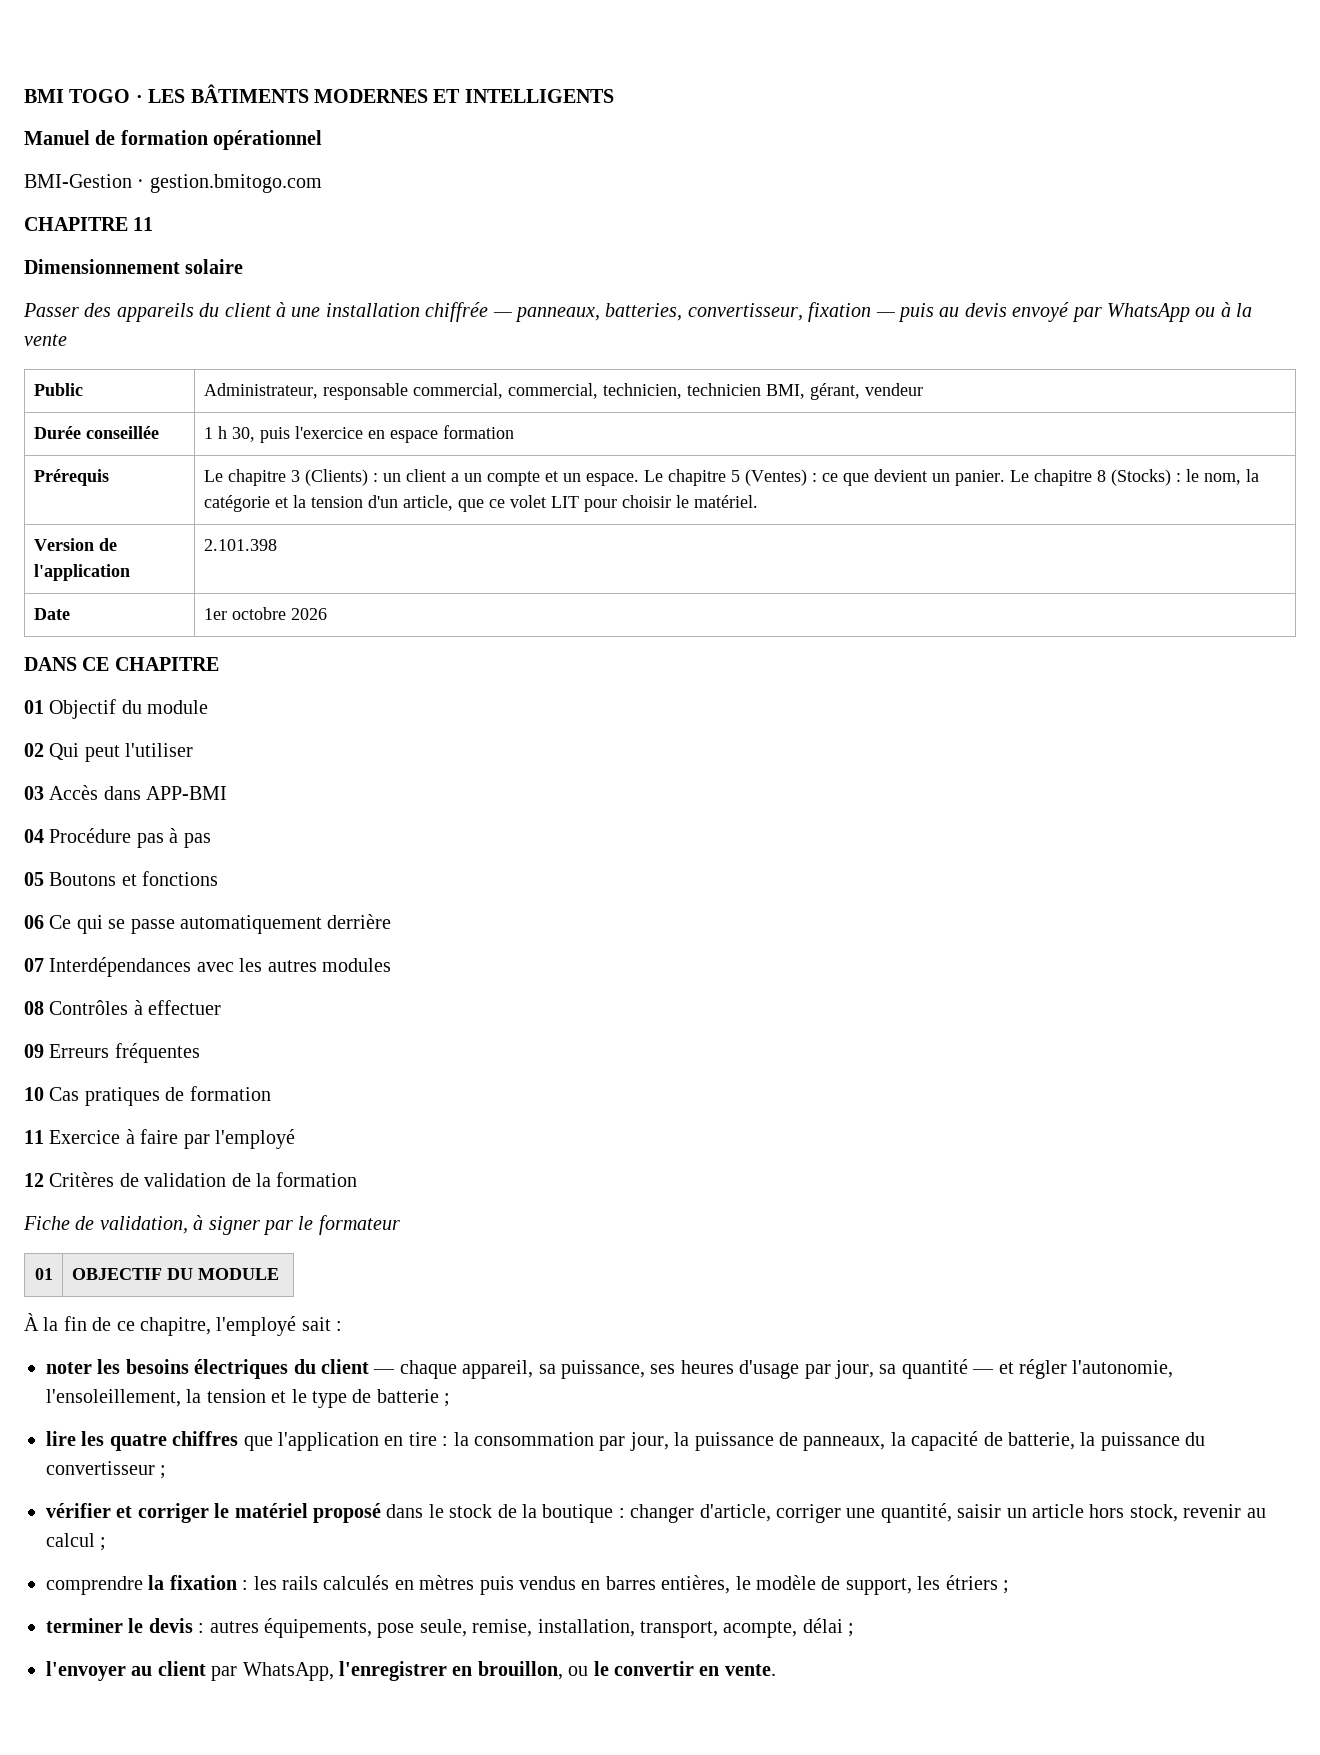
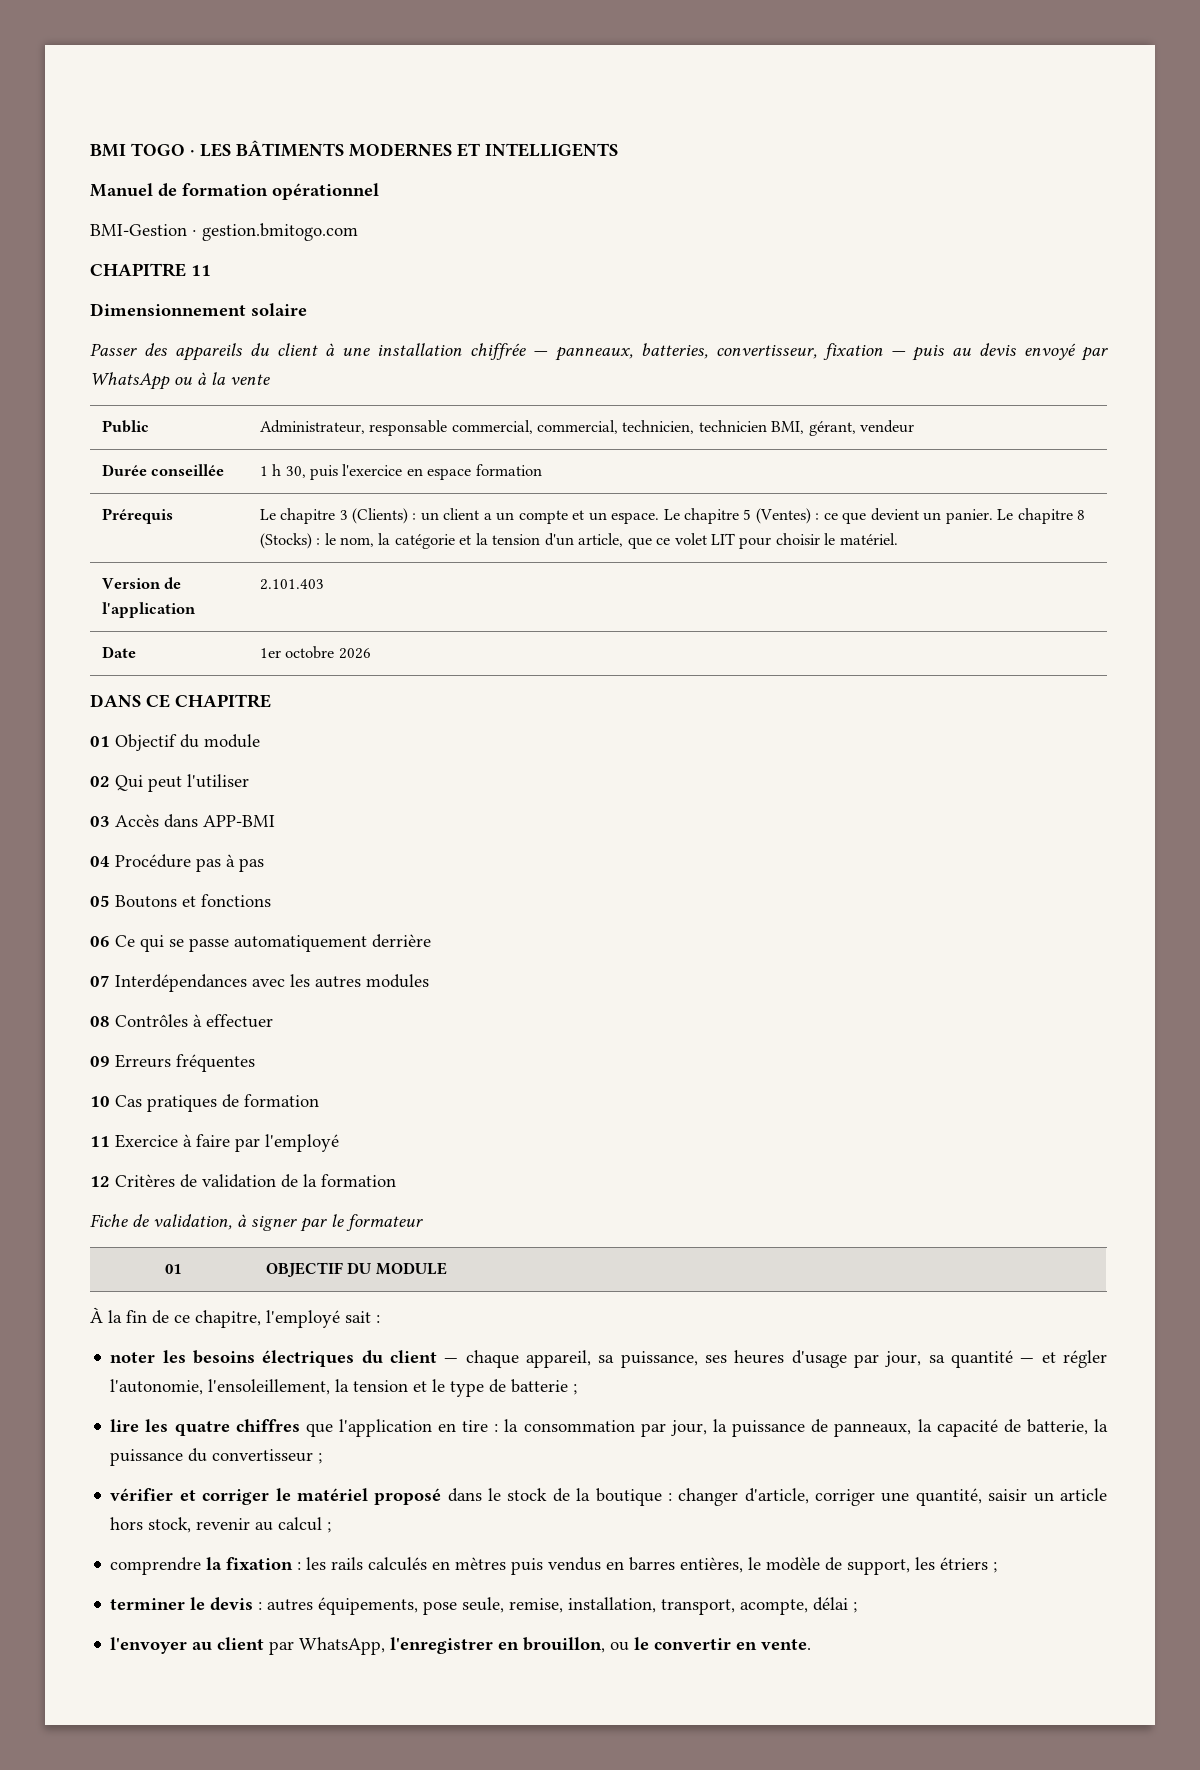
- Version de l'application | 2.101.398
+ Version de l'application | 2.101.403

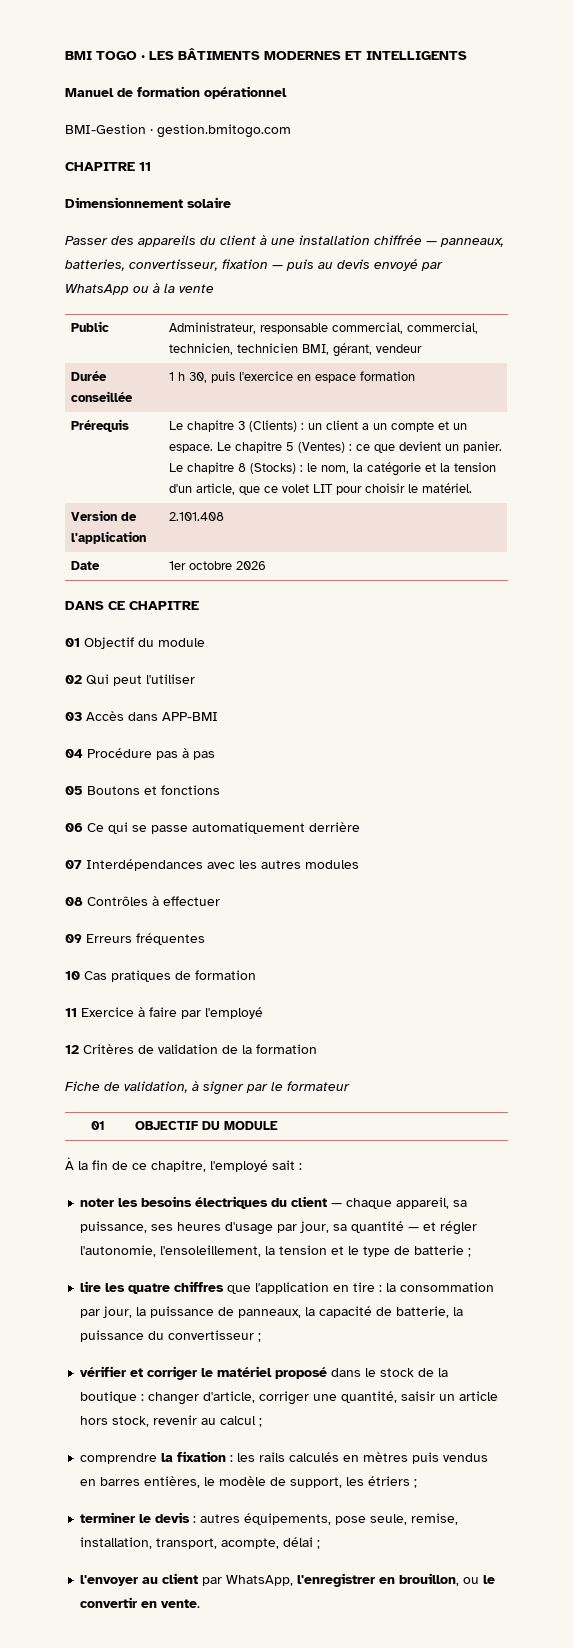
- Version de l'application | 2.101.403
+ Version de l'application | 2.101.408

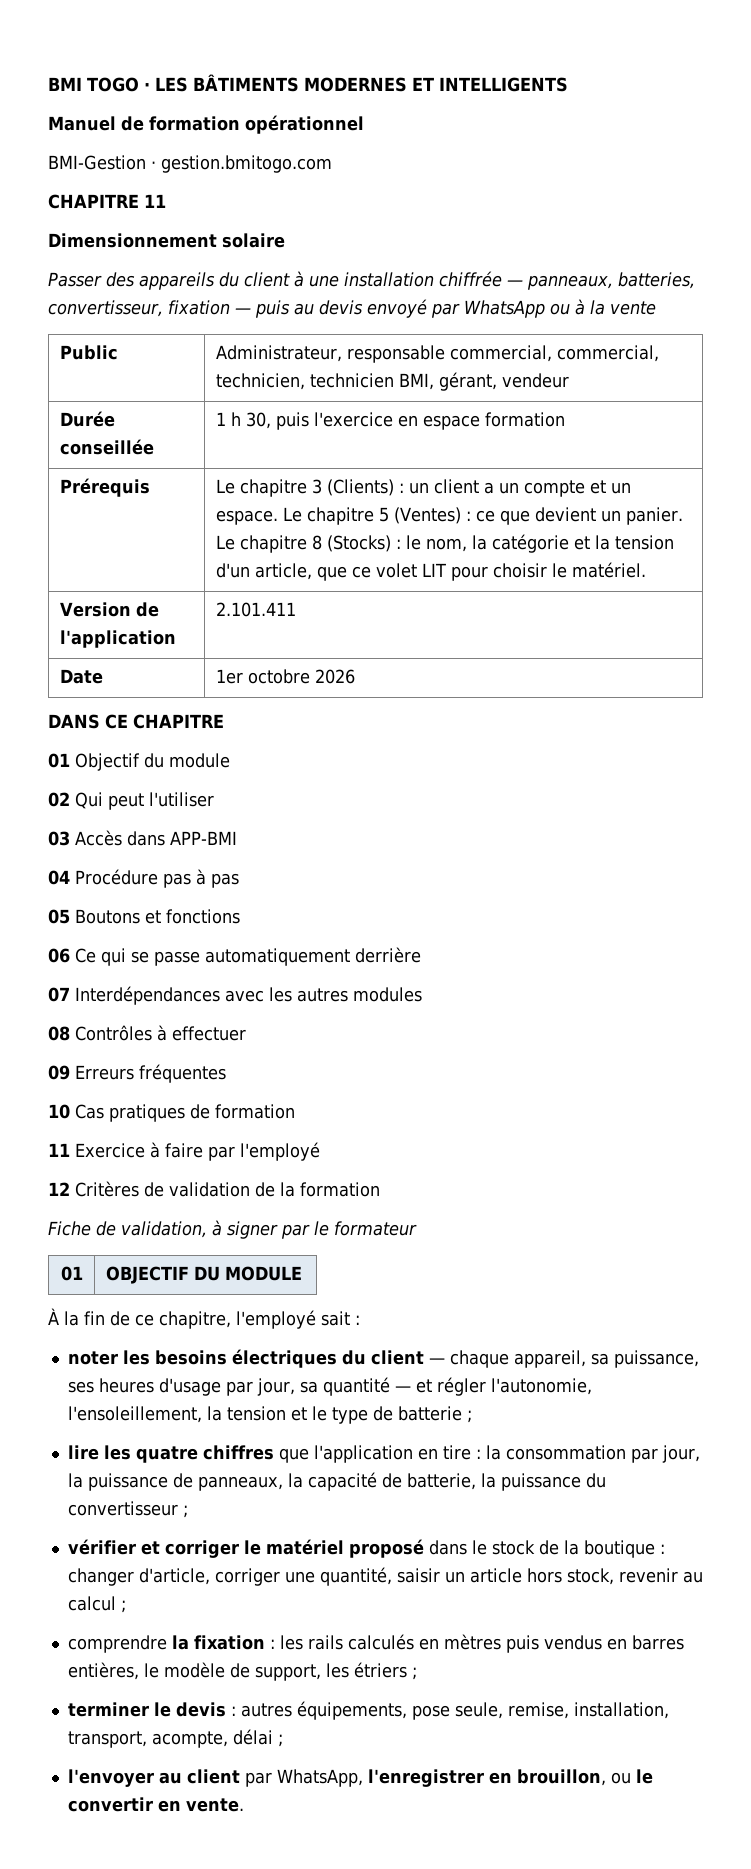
- Version de l'application | 2.101.408
+ Version de l'application | 2.101.411

